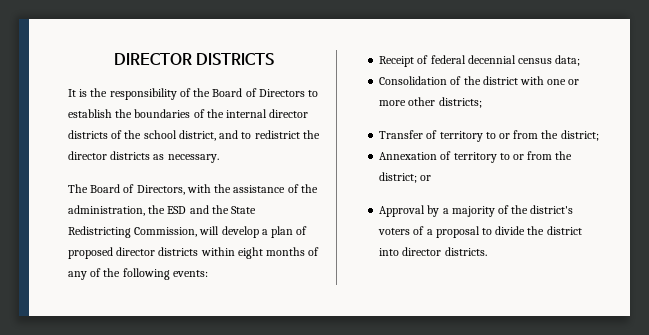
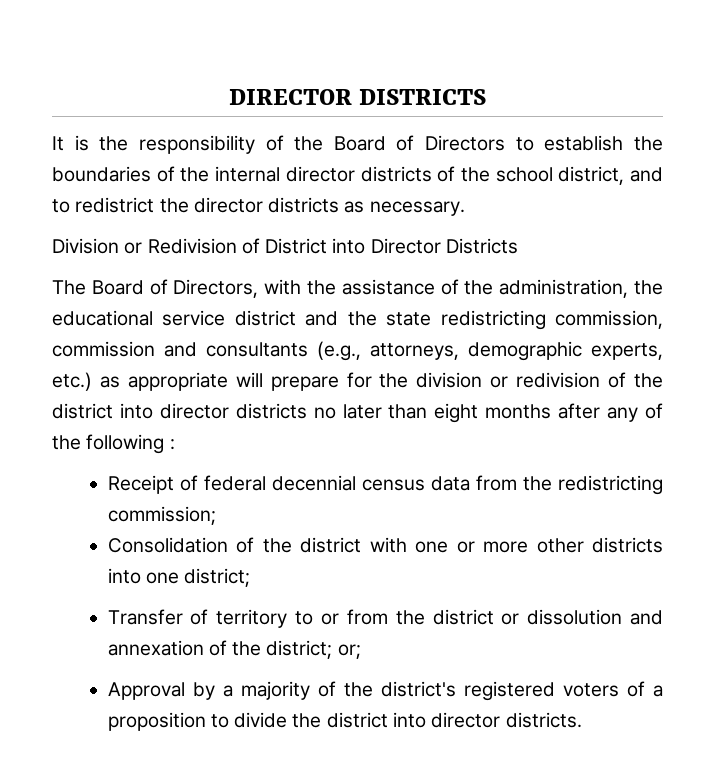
+ Division or Redivision of District into Director Districts
- The Board of Directors, with the assistance of the administration, the ESD and the State Redistricting Commission, will develop a plan of proposed director districts within eight months of any of the following events:
+ The Board of Directors, with the assistance of the administration, the educational service district and the state redistricting commission, commission and consultants (e.g., attorneys, demographic experts, etc.) as appropriate will prepare for the division or redivision of the district into director districts no later than eight months after any of the following :
- Receipt of federal decennial census data;
+ Receipt of federal decennial census data from the redistricting commission;
- Consolidation of the district with one or more other districts;
+ Consolidation of the district with one or more other districts into one district;
- Transfer of territory to or from the district;
- Annexation of territory to or from the district; or
+ Transfer of territory to or from the district or dissolution and annexation of the district; or;
- Approval by a majority of the district's voters of a proposal to divide the district into director districts.
+ Approval by a majority of the district's registered voters of a proposition to divide the district into director districts.

